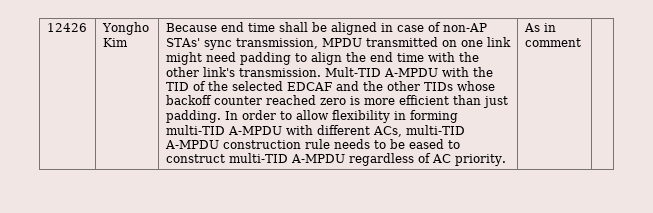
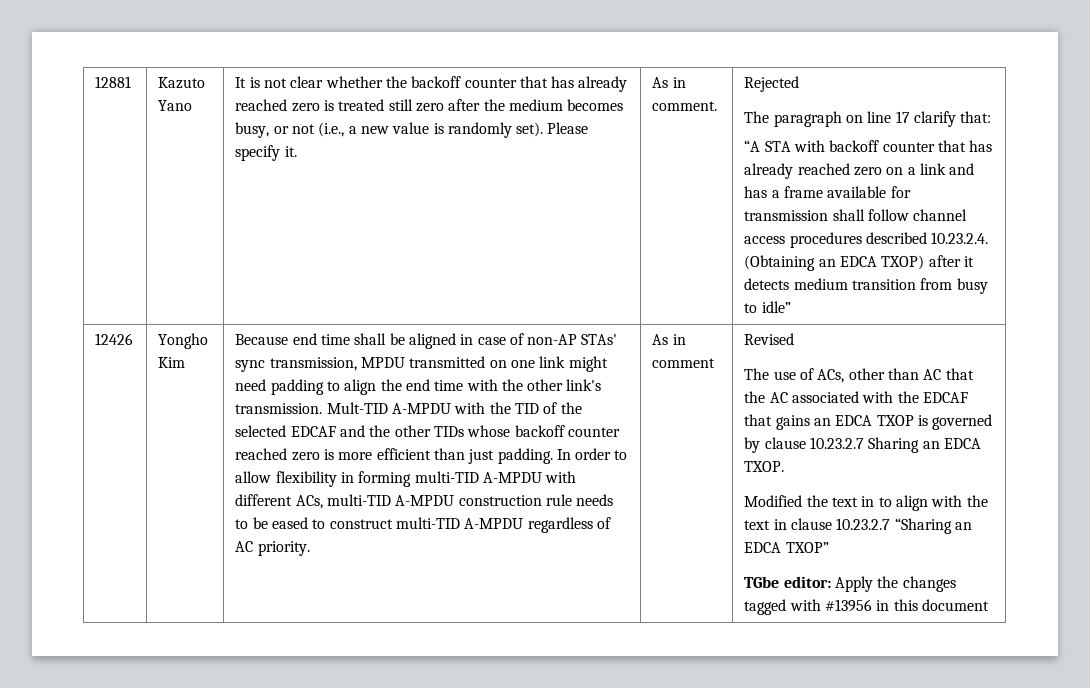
+ 12881 | Kazuto Yano | It is not clear whether the backoff counter that has already reached zero is treated still zero after the medium becomes busy, or not (i.e., a new value is randomly set). Please specify it. | As in comment. | Rejected
+ The paragraph on line 17 clarify that:
+ “A STA with backoff counter that has already reached zero on a link and has a frame available for transmission shall follow channel access procedures described 10.23.2.4. (Obtaining an EDCA TXOP) after it detects medium transition from busy to idle”
+ Revised
+ The use of ACs, other than AC that the AC associated with the EDCAF that gains an EDCA TXOP is governed by clause 10.23.2.7 Sharing an EDCA TXOP.
+ Modified the text in to align with the text in clause 10.23.2.7 “Sharing an EDCA TXOP”
+ TGbe editor: Apply the changes tagged with #13956 in this document

